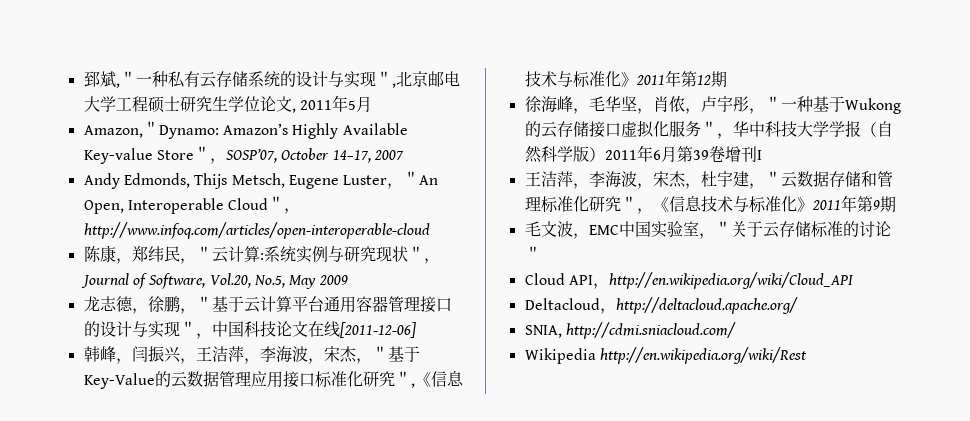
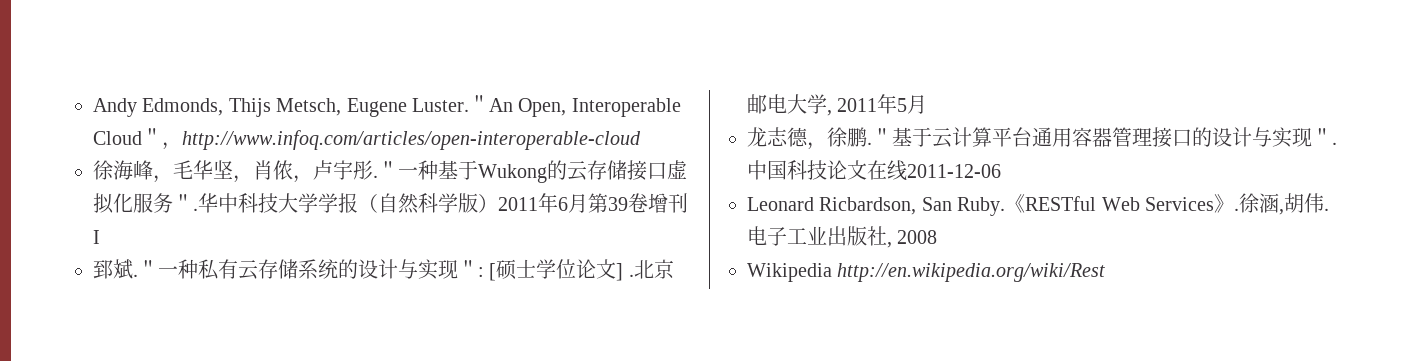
- 郅斌,＂一种私有云存储系统的设计与实现＂,北京邮电大学工程硕士研究生学位论文, 2011年5月
- Amazon,＂Dynamo: Amazon’s Highly Available Key-value Store＂，SOSP’07, October 14–17, 2007
- Andy Edmonds, Thijs Metsch, Eugene Luster，＂An Open, Interoperable Cloud＂，http://www.infoq.com/articles/open-interoperable-cloud
+ Andy Edmonds, Thijs Metsch, Eugene Luster.＂An Open, Interoperable Cloud＂，http://www.infoq.com/articles/open-interoperable-cloud
- 陈康，郑纬民，＂云计算:系统实例与研究现状＂，Journal of Software, Vol.20, No.5, May 2009
- 龙志德，徐鹏，＂基于云计算平台通用容器管理接口的设计与实现＂，中国科技论文在线[2011-12-06]
- 韩峰，闫振兴，王洁萍，李海波，宋杰，＂基于Key-Value的云数据管理应用接口标准化研究＂,《信息技术与标准化》2011年第12期
- 徐海峰，毛华坚，肖侬，卢宇彤，＂一种基于Wukong的云存储接口虚拟化服务＂，华中科技大学学报（自然科学版）2011年6月第39卷增刊I
+ 徐海峰，毛华坚，肖侬，卢宇彤.＂一种基于Wukong的云存储接口虚拟化服务＂.华中科技大学学报（自然科学版）2011年6月第39卷增刊I
- 王洁萍，李海波，宋杰，杜宇建，＂云数据存储和管理标准化研究＂，《信息技术与标准化》2011年第9期
- 毛文波，EMC中国实验室，＂关于云存储标准的讨论＂
- Cloud API，http://en.wikipedia.org/wiki/Cloud_API
- Deltacloud，http://deltacloud.apache.org/
- SNIA, http://cdmi.sniacloud.com/
+ 郅斌.＂一种私有云存储系统的设计与实现＂: [硕士学位论文] .北京邮电大学, 2011年5月
+ 龙志德，徐鹏.＂基于云计算平台通用容器管理接口的设计与实现＂.中国科技论文在线2011-12-06
+ Leonard Ricbardson, San Ruby.《RESTful Web Services》.徐涵,胡伟.电子工业出版社, 2008

